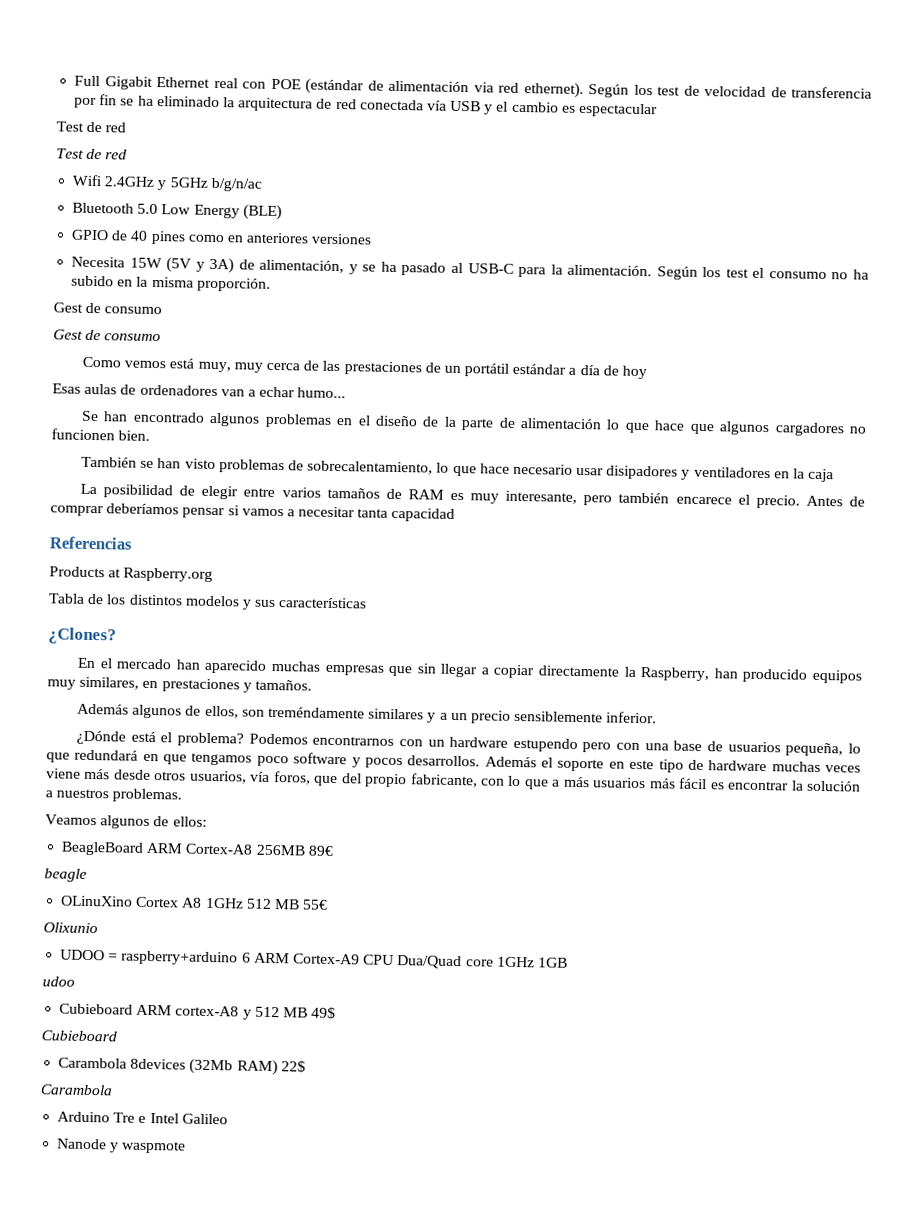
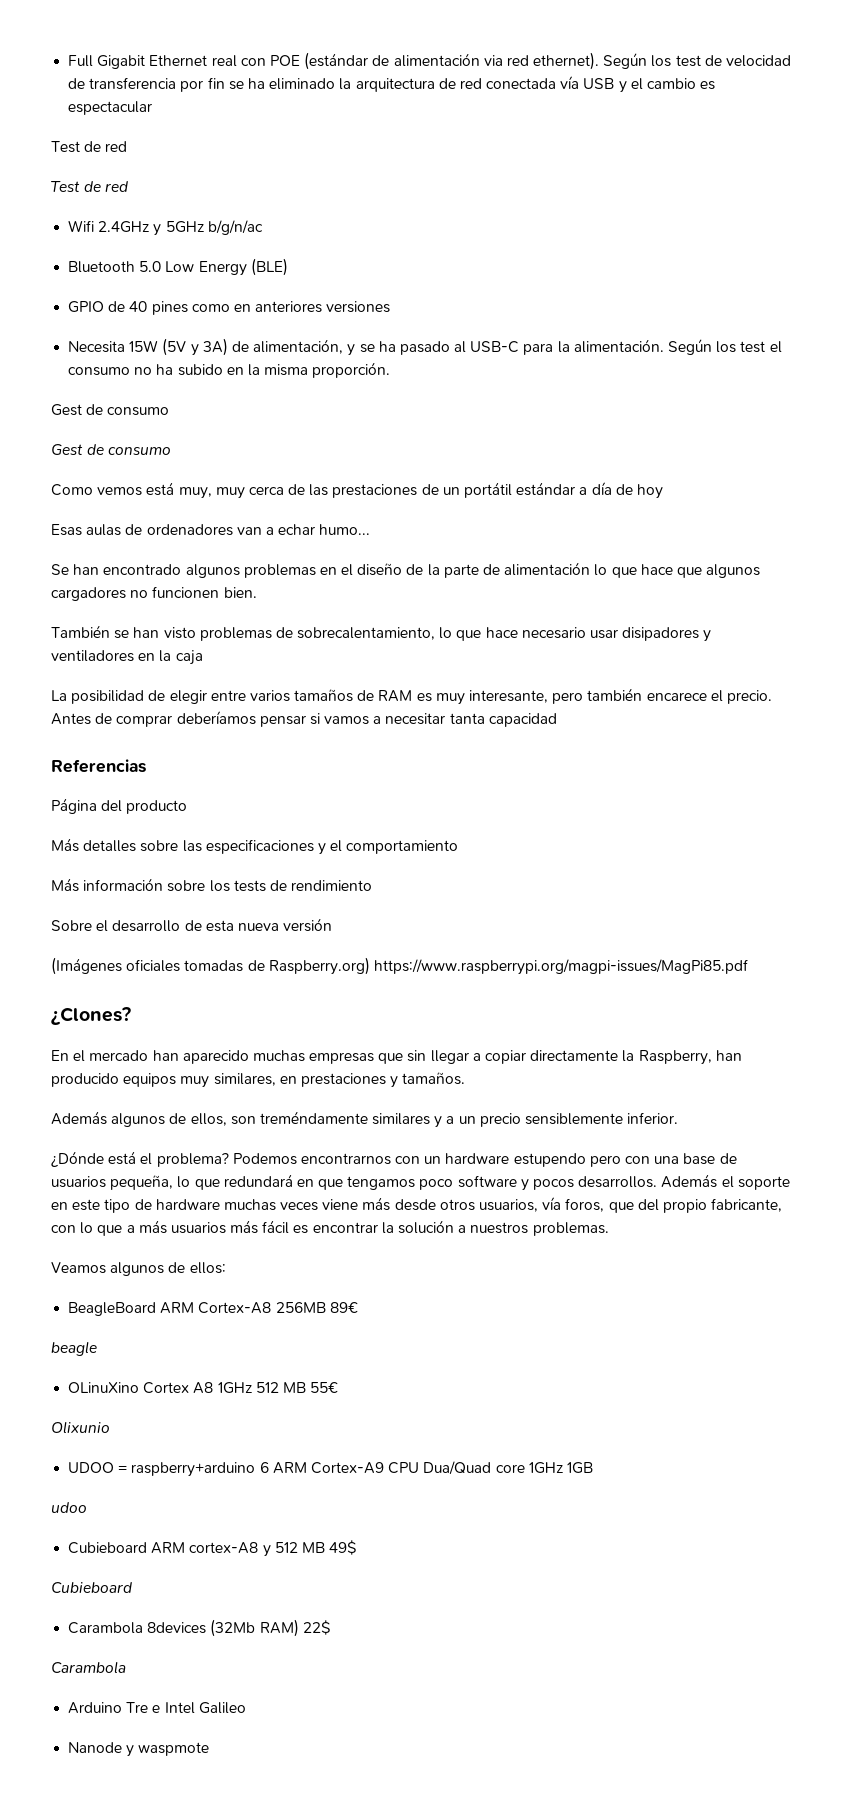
- Products at Raspberry.org
- Tabla de los distintos modelos y sus características
+ Página del producto
+ Más detalles sobre las especificaciones y el comportamiento
+ Más información sobre los tests de rendimiento
+ Sobre el desarrollo de esta nueva versión
+ (Imágenes oficiales tomadas de Raspberry.org) https://www.raspberrypi.org/magpi-issues/MagPi85.pdf

